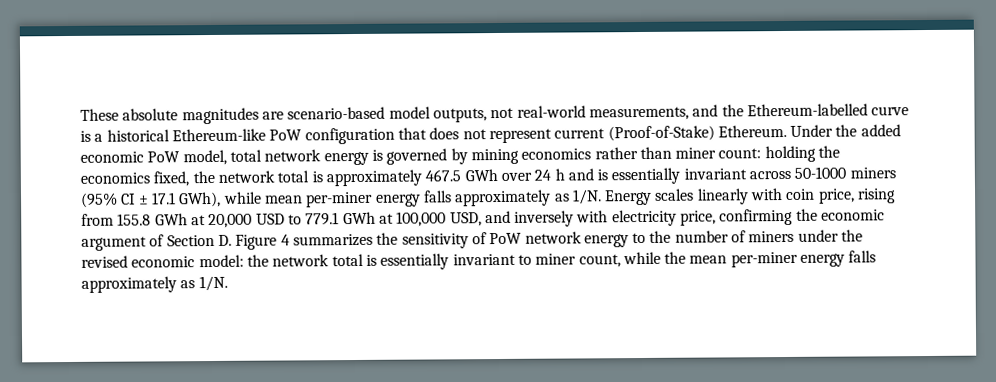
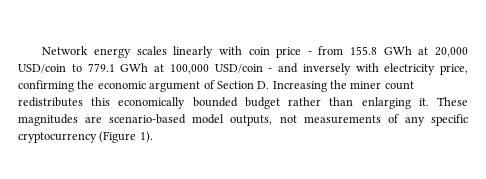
- These absolute magnitudes are scenario-based model outputs, not real-world measurements, and the Ethereum-labelled curve is a historical Ethereum-like PoW configuration that does not represent current (Proof-of-Stake) Ethereum. Under the added economic PoW model, total network energy is governed by mining economics rather than miner count: holding the economics fixed, the network total is approximately 467.5 GWh over 24 h and is essentially invariant across 50-1000 miners (95% CI ± 17.1 GWh), while mean per-miner energy falls approximately as 1/N. Energy scales linearly with coin price, rising from 155.8 GWh at 20,000 USD to 779.1 GWh at 100,000 USD, and inversely with electricity price, confirming the economic argument of Section D. Figure 4 summarizes the sensitivity of PoW network energy to the number of miners under the revised economic model: the network total is essentially invariant to miner count, while the mean per-miner energy falls approximately as 1/N.
+ Network energy scales linearly with coin price - from 155.8 GWh at 20,000 USD/coin to 779.1 GWh at 100,000 USD/coin - and inversely with electricity price, confirming the economic argument of Section D. Increasing the miner count redistributes this economically bounded budget rather than enlarging it. These magnitudes are scenario-based model outputs, not measurements of any specific cryptocurrency (Figure 1).

